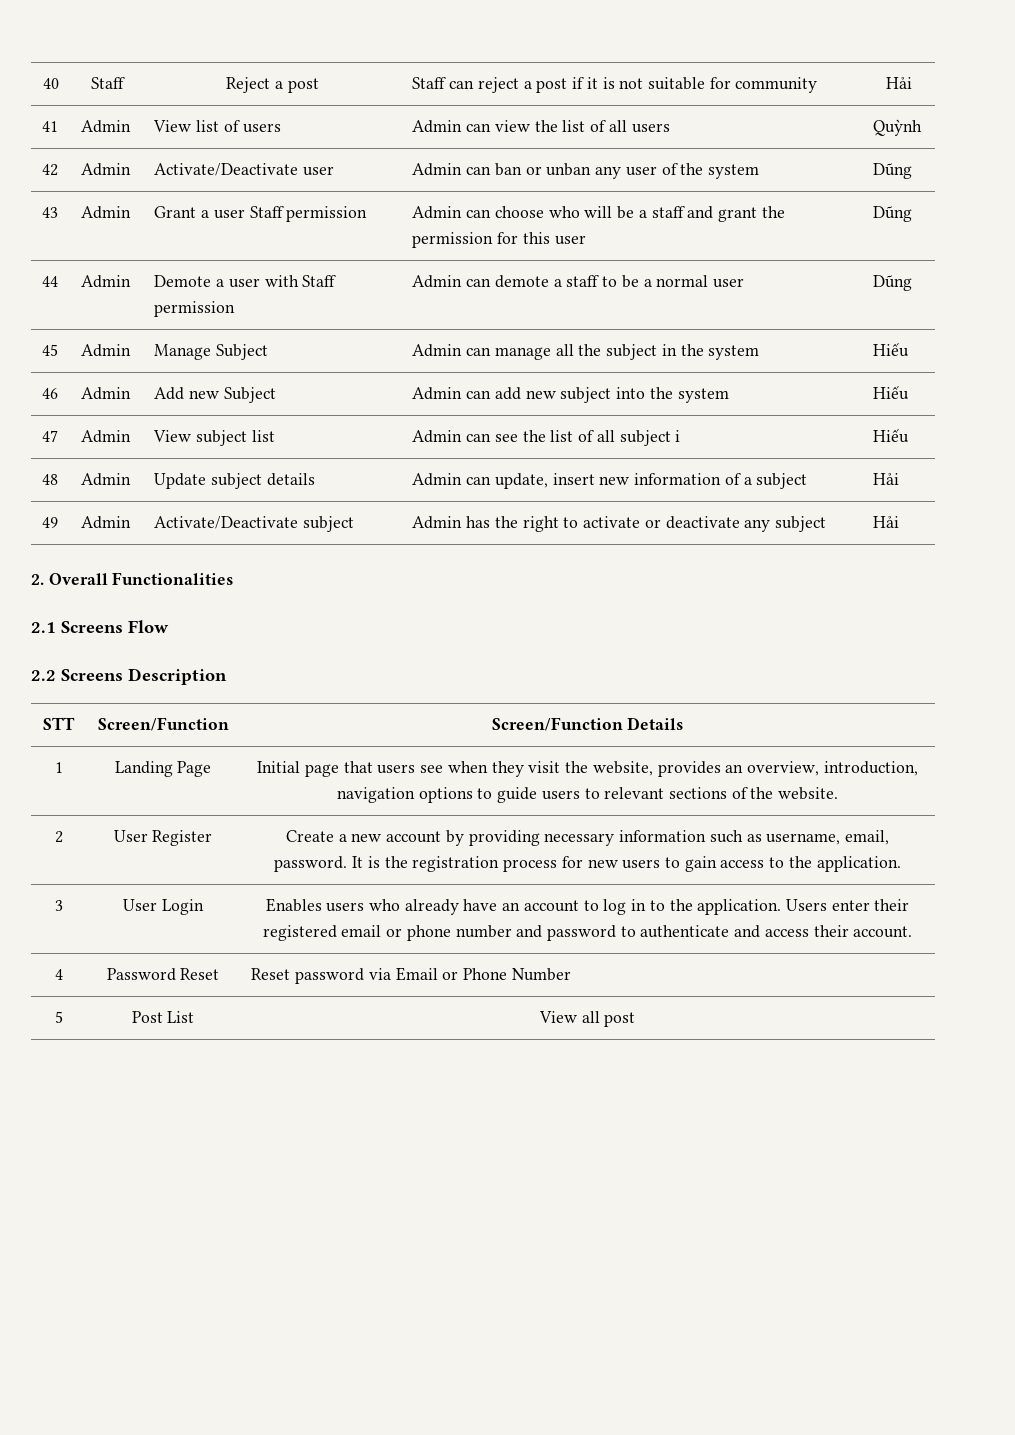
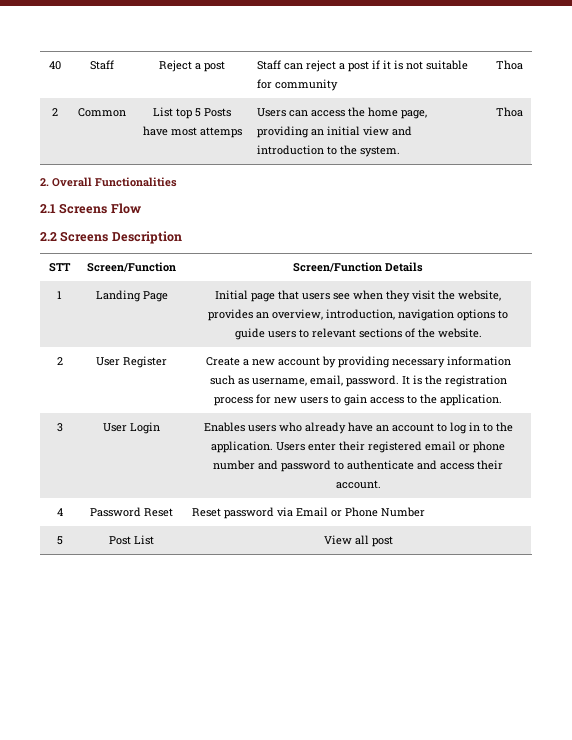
- 40 | Staff | Reject a post | Staff can reject a post if it is not suitable for community | Hải
- 41 | Admin | View list of users | Admin can view the list of all users | Quỳnh
- 42 | Admin | Activate/Deactivate user | Admin can ban or unban any user of the system | Dũng
- 43 | Admin | Grant a user Staff permission | Admin can choose who will be a staff and grant the permission for this user | Dũng
- 44 | Admin | Demote a user with Staff permission | Admin can demote a staff to be a normal user | Dũng
- 45 | Admin | Manage Subject | Admin can manage all the subject in the system | Hiếu
- 46 | Admin | Add new Subject | Admin can add new subject into the system | Hiếu
- 47 | Admin | View subject list | Admin can see the list of all subject i | Hiếu
- 48 | Admin | Update subject details | Admin can update, insert new information of a subject | Hải
- 49 | Admin | Activate/Deactivate subject | Admin has the right to activate or deactivate any subject | Hải
+ 40 | Staff | Reject a post | Staff can reject a post if it is not suitable for community | Thoa
+ 2 | Common | List top 5 Posts have most attemps | Users can access the home page, providing an initial view and introduction to the system. | Thoa

